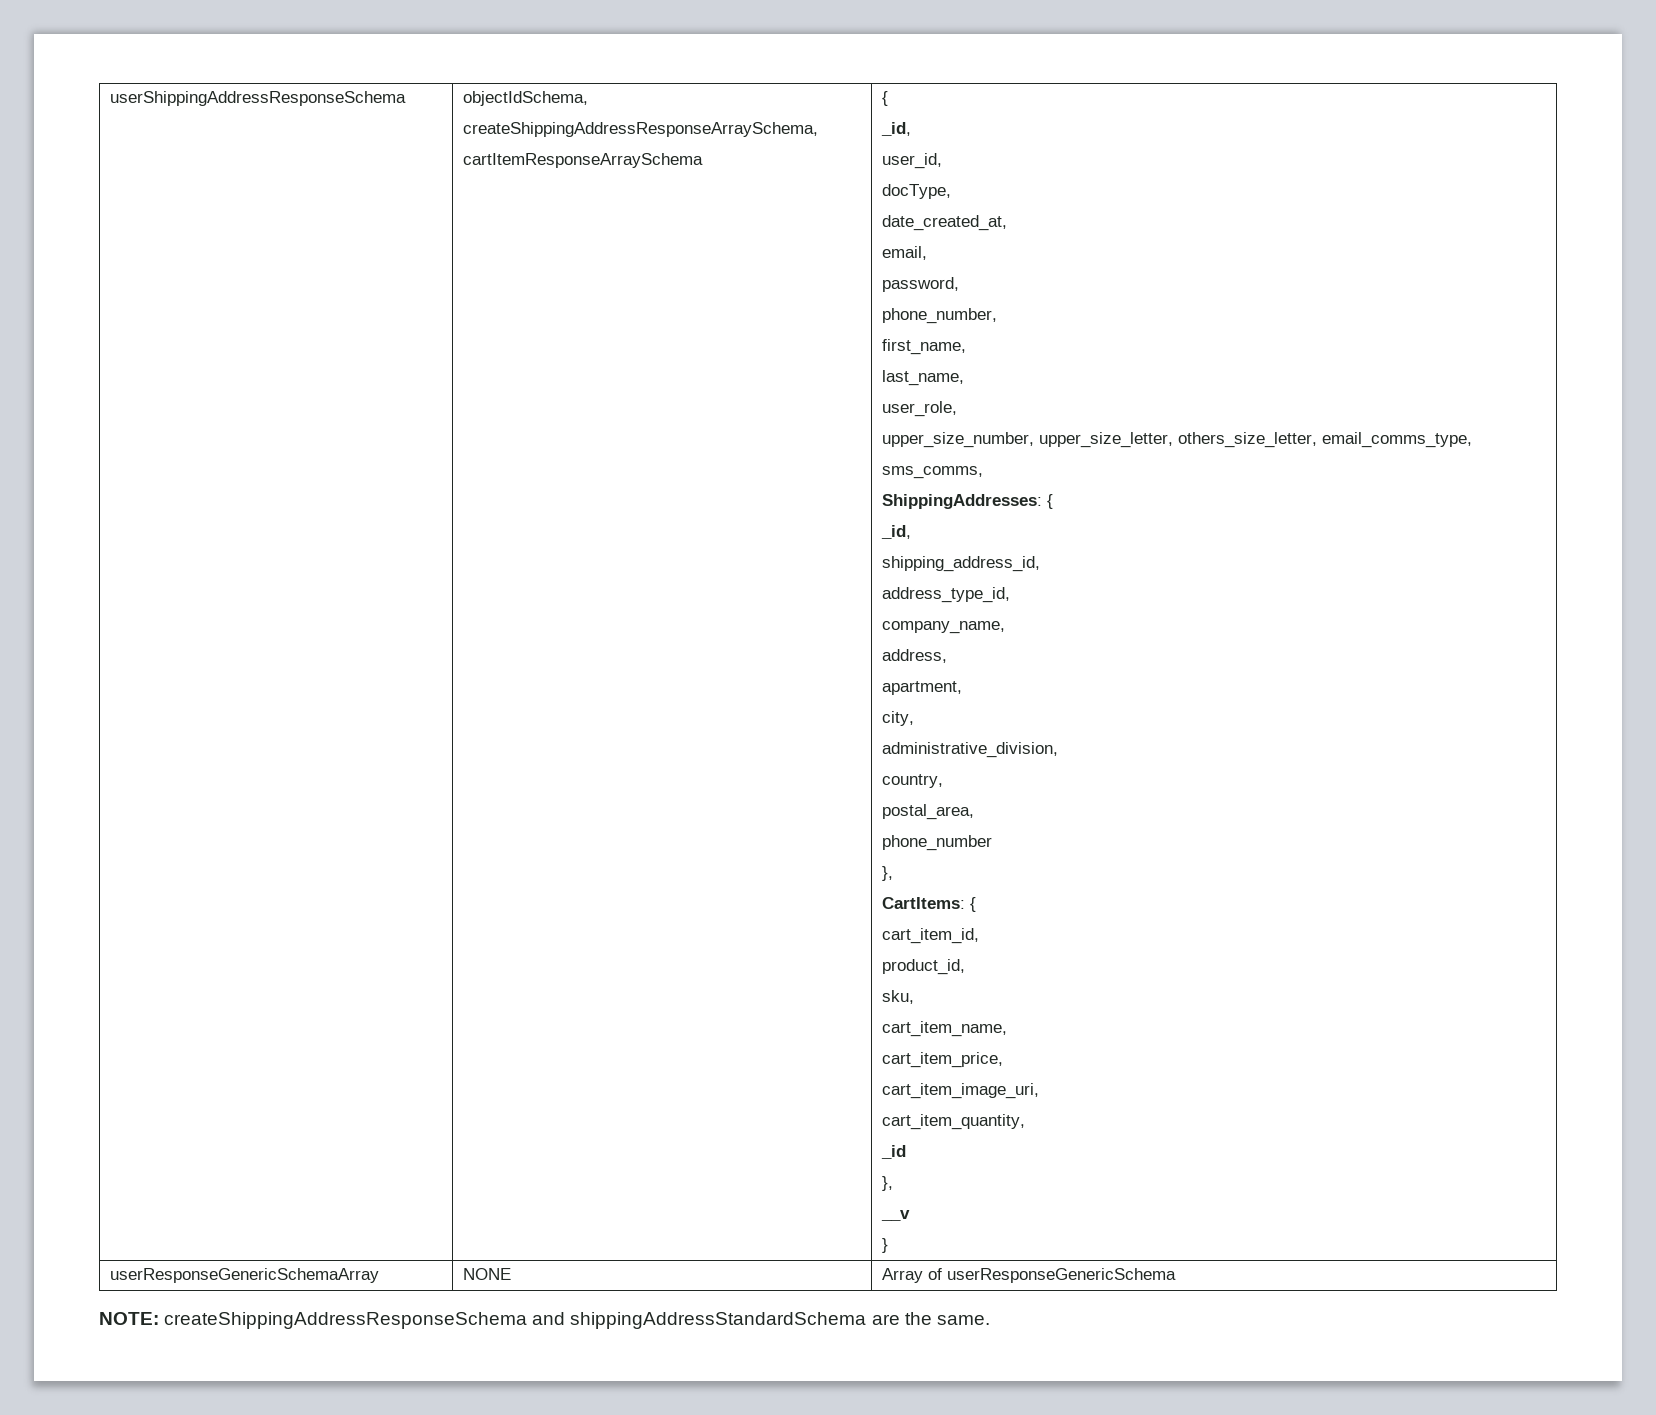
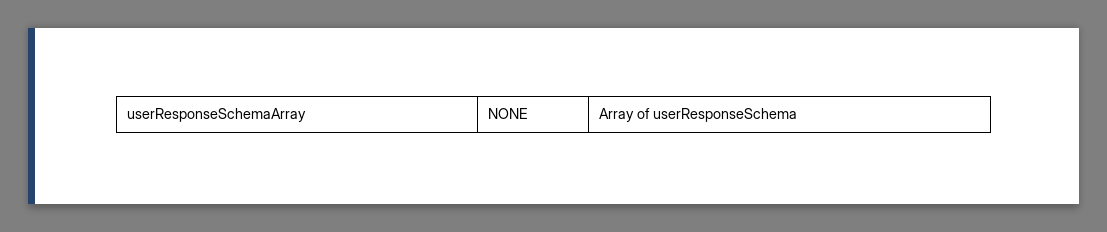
- userShippingAddressResponseSchema | objectIdSchema,
- createShippingAddressResponseArraySchema,
- cartItemResponseArraySchema | {
- _id,
- user_id,
- docType,
- date_created_at,
- email,
- password,
- phone_number,
- first_name,
- last_name,
- user_role,
- upper_size_number, upper_size_letter, others_size_letter, email_comms_type,
- sms_comms,
- ShippingAddresses: {
- _id,
- shipping_address_id,
- address_type_id,
- company_name,
- address,
- apartment,
- city,
- administrative_division,
- country,
- postal_area,
- phone_number
- },
- CartItems: {
- cart_item_id,
- product_id,
- sku,
- cart_item_name,
- cart_item_price,
- cart_item_image_uri,
- cart_item_quantity,
- _id
- },
- __v
- }
- userResponseGenericSchemaArray | NONE | Array of userResponseGenericSchema
- NOTE: createShippingAddressResponseSchema and shippingAddressStandardSchema are the same.
+ userResponseSchemaArray | NONE | Array of userResponseSchema

